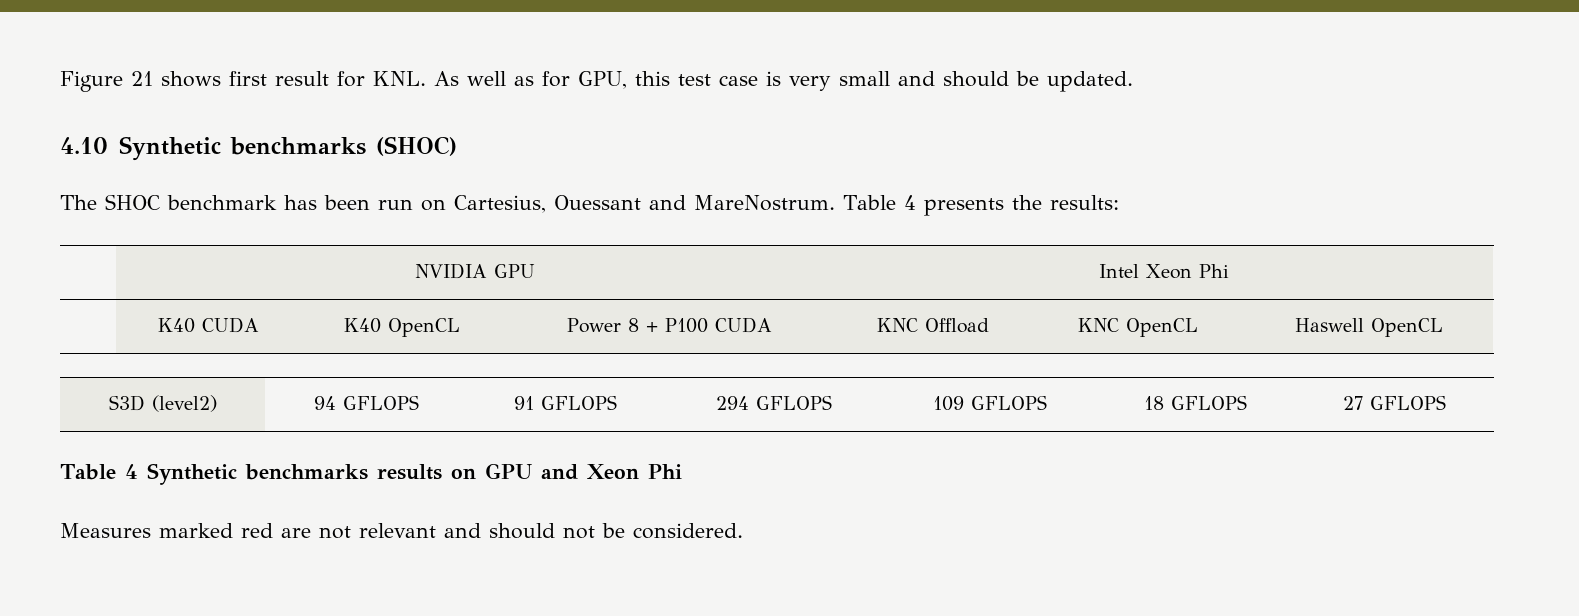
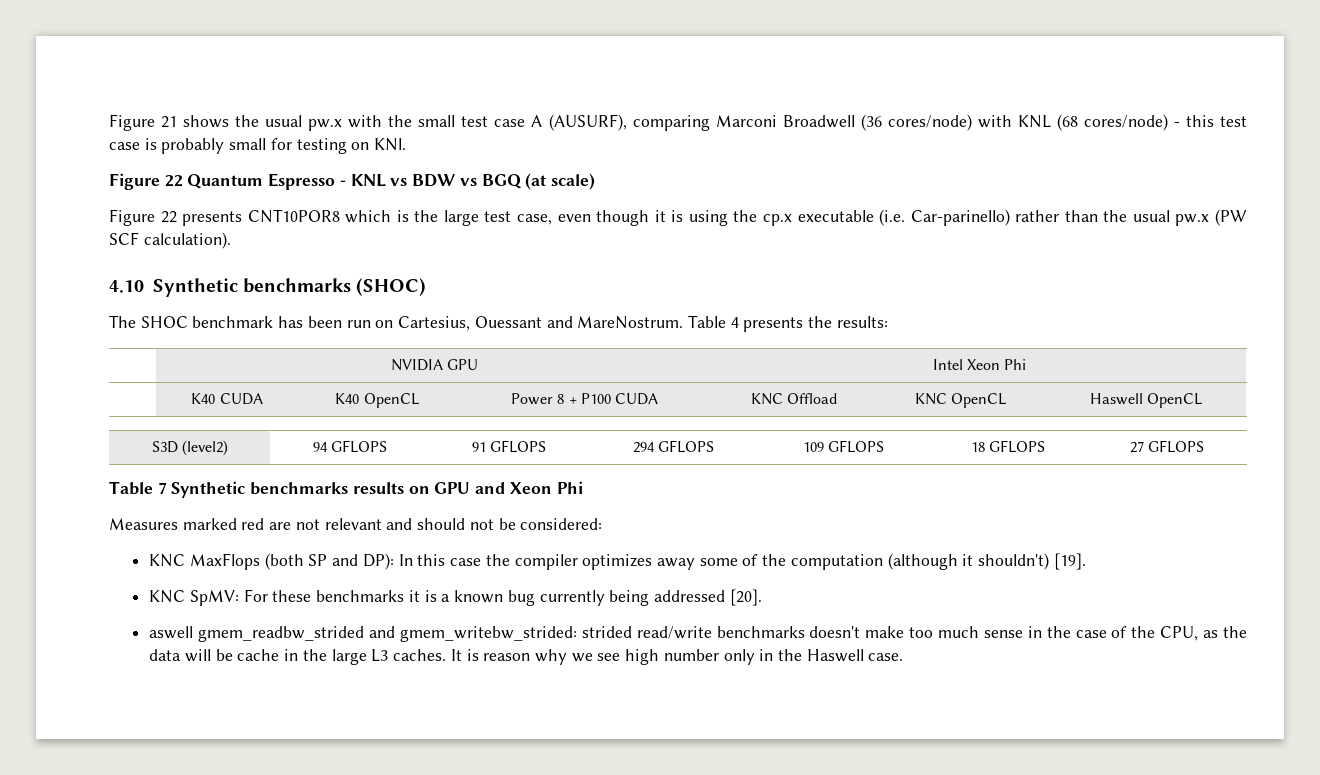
- Figure 21 shows first result for KNL. As well as for GPU, this test case is very small and should be updated.
+ Figure 21 shows the usual pw.x with the small test case A (AUSURF), comparing Marconi Broadwell (36 cores/node) with KNL (68 cores/node) - this test case is probably small for testing on KNl.
+ Figure 22 Quantum Espresso - KNL vs BDW vs BGQ (at scale)
+ Figure 22 presents CNT10POR8 which is the large test case, even though it is using the cp.x executable (i.e. Car-parinello) rather than the usual pw.x (PW SCF calculation).
- Table 4 Synthetic benchmarks results on GPU and Xeon Phi
+ Table 7 Synthetic benchmarks results on GPU and Xeon Phi
- Measures marked red are not relevant and should not be considered.
+ Measures marked red are not relevant and should not be considered:
+ KNC MaxFlops (both SP and DP): In this case the compiler optimizes away some of the computation (although it shouldn't) [19].
+ KNC SpMV: For these benchmarks it is a known bug currently being addressed [20].
+ aswell gmem_readbw_strided and gmem_writebw_strided: strided read/write benchmarks doesn't make too much sense in the case of the CPU, as the data will be cache in the large L3 caches. It is reason why we see high number only in the Haswell case.

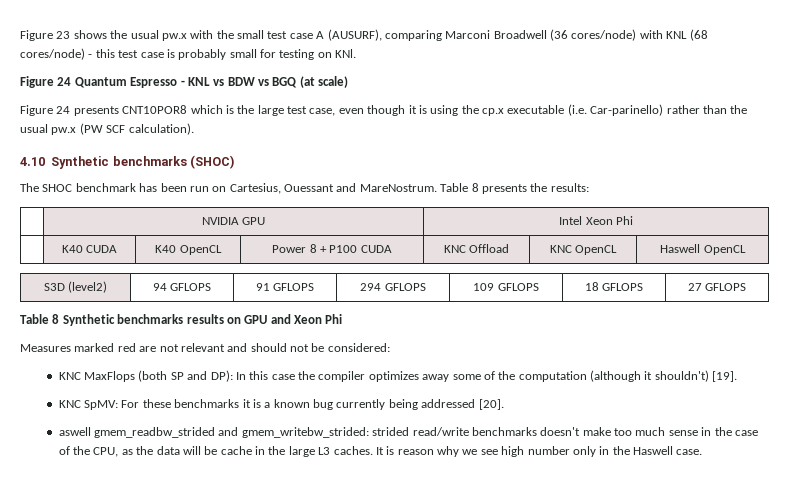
- Figure 21 shows the usual pw.x with the small test case A (AUSURF), comparing Marconi Broadwell (36 cores/node) with KNL (68 cores/node) - this test case is probably small for testing on KNl.
+ Figure 23 shows the usual pw.x with the small test case A (AUSURF), comparing Marconi Broadwell (36 cores/node) with KNL (68 cores/node) - this test case is probably small for testing on KNl.
- Figure 22 Quantum Espresso - KNL vs BDW vs BGQ (at scale)
+ Figure 24 Quantum Espresso - KNL vs BDW vs BGQ (at scale)
- Figure 22 presents CNT10POR8 which is the large test case, even though it is using the cp.x executable (i.e. Car-parinello) rather than the usual pw.x (PW SCF calculation).
+ Figure 24 presents CNT10POR8 which is the large test case, even though it is using the cp.x executable (i.e. Car-parinello) rather than the usual pw.x (PW SCF calculation).
- Table 4 presents the results:
+ Table 8 presents the results:
- Table 7 Synthetic benchmarks results on GPU and Xeon Phi
+ Table 8 Synthetic benchmarks results on GPU and Xeon Phi

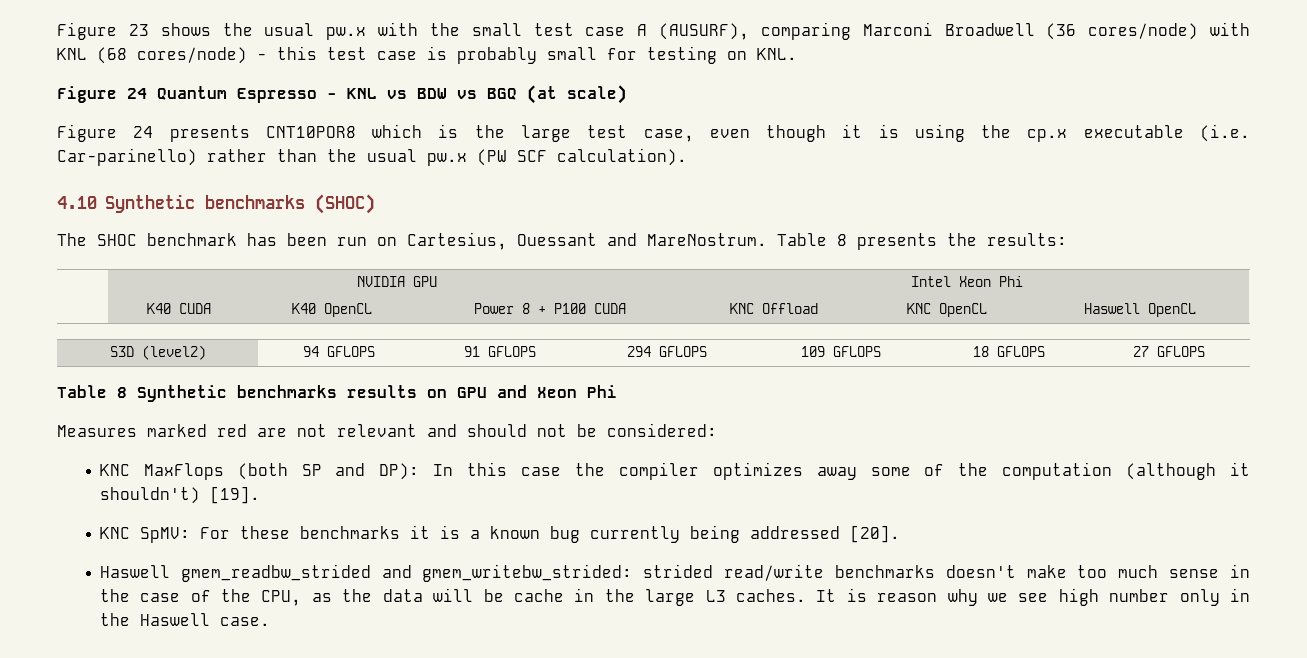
- Figure 23 shows the usual pw.x with the small test case A (AUSURF), comparing Marconi Broadwell (36 cores/node) with KNL (68 cores/node) - this test case is probably small for testing on KNl.
+ Figure 23 shows the usual pw.x with the small test case A (AUSURF), comparing Marconi Broadwell (36 cores/node) with KNL (68 cores/node) - this test case is probably small for testing on KNL.
- aswell gmem_readbw_strided and gmem_writebw_strided: strided read/write benchmarks doesn't make too much sense in the case of the CPU, as the data will be cache in the large L3 caches.
+ Haswell gmem_readbw_strided and gmem_writebw_strided: strided read/write benchmarks doesn't make too much sense in the case of the CPU, as the data will be cache in the large L3 caches.

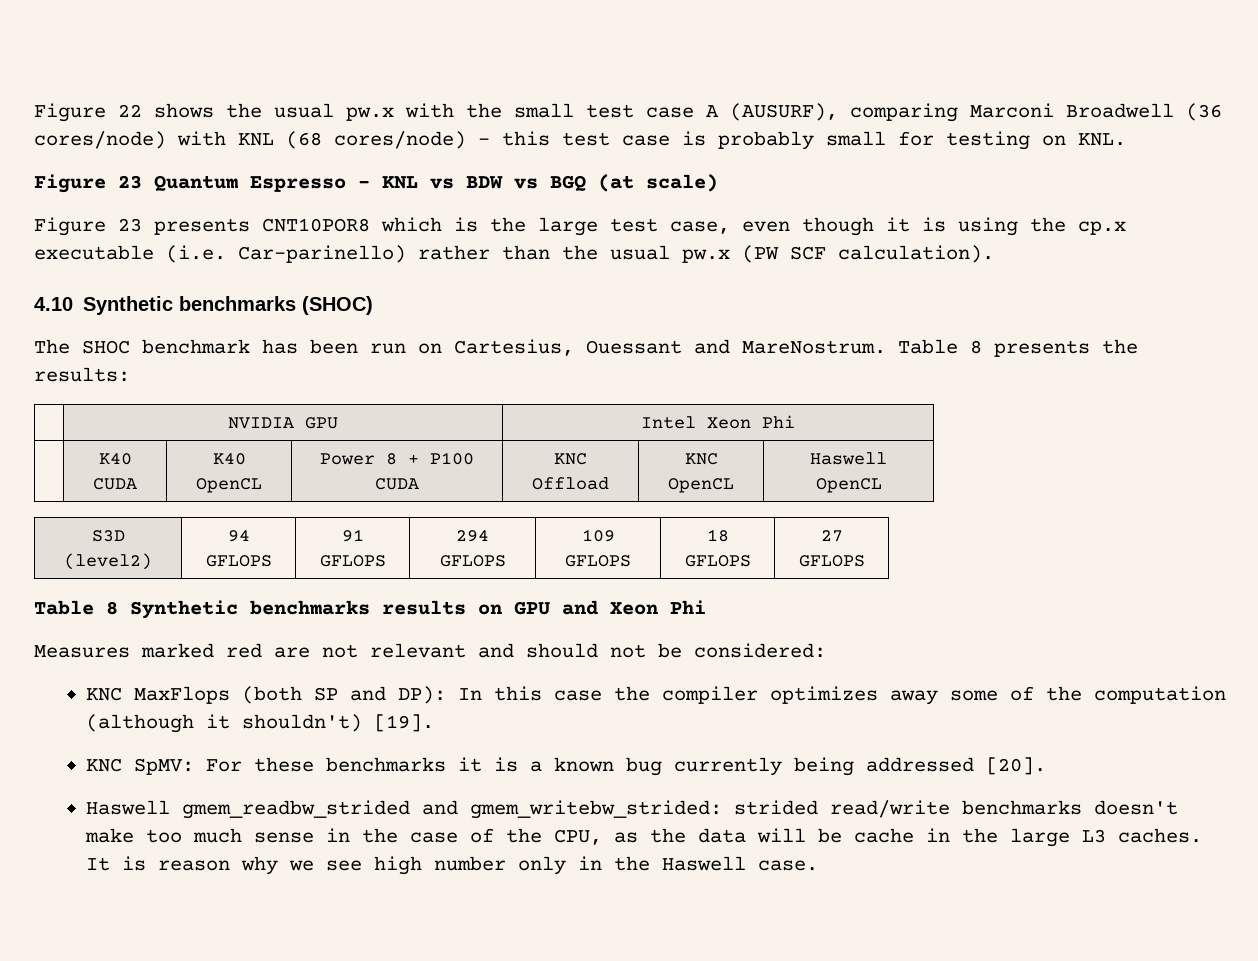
- Figure 23 shows the usual pw.x with the small test case A (AUSURF), comparing Marconi Broadwell (36 cores/node) with KNL (68 cores/node) - this test case is probably small for testing on KNL.
+ Figure 22 shows the usual pw.x with the small test case A (AUSURF), comparing Marconi Broadwell (36 cores/node) with KNL (68 cores/node) - this test case is probably small for testing on KNL.
- Figure 24 Quantum Espresso - KNL vs BDW vs BGQ (at scale)
+ Figure 23 Quantum Espresso - KNL vs BDW vs BGQ (at scale)
- Figure 24 presents CNT10POR8 which is the large test case, even though it is using the cp.x executable (i.e. Car-parinello) rather than the usual pw.x (PW SCF calculation).
+ Figure 23 presents CNT10POR8 which is the large test case, even though it is using the cp.x executable (i.e. Car-parinello) rather than the usual pw.x (PW SCF calculation).

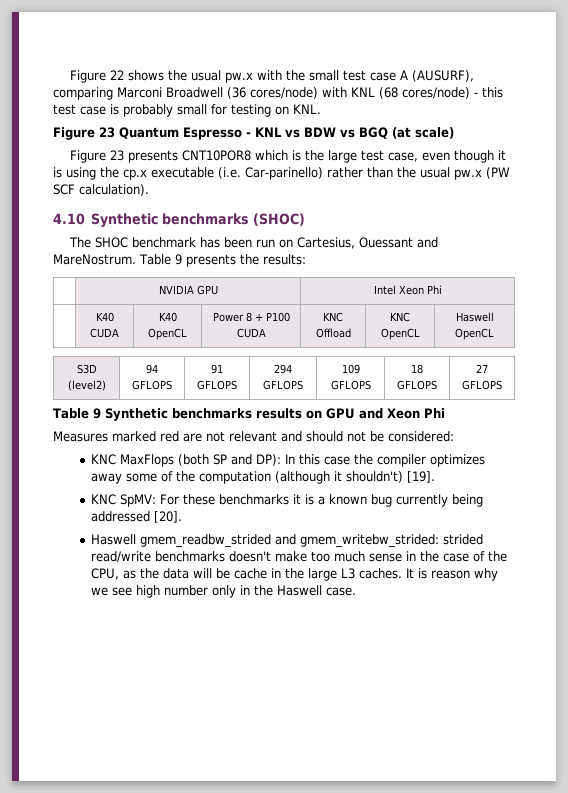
- Table 8 presents the results:
+ Table 9 presents the results:
- Table 8 Synthetic benchmarks results on GPU and Xeon Phi
+ Table 9 Synthetic benchmarks results on GPU and Xeon Phi

